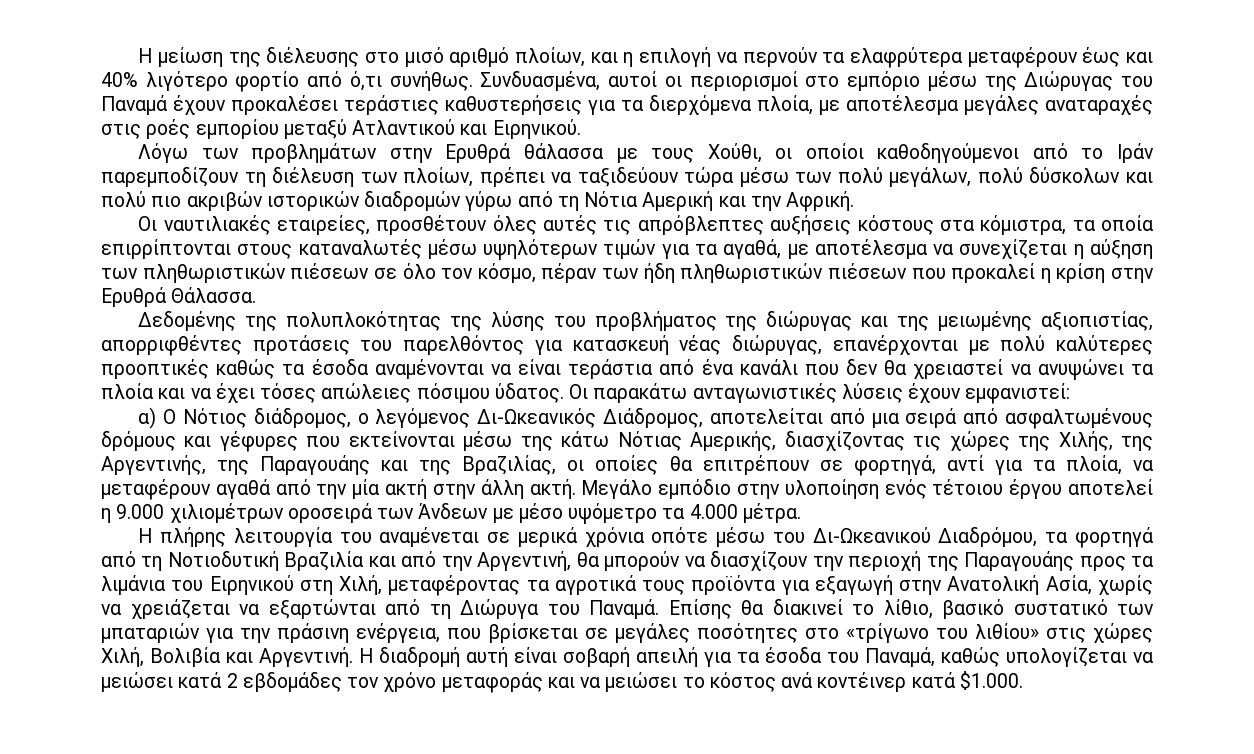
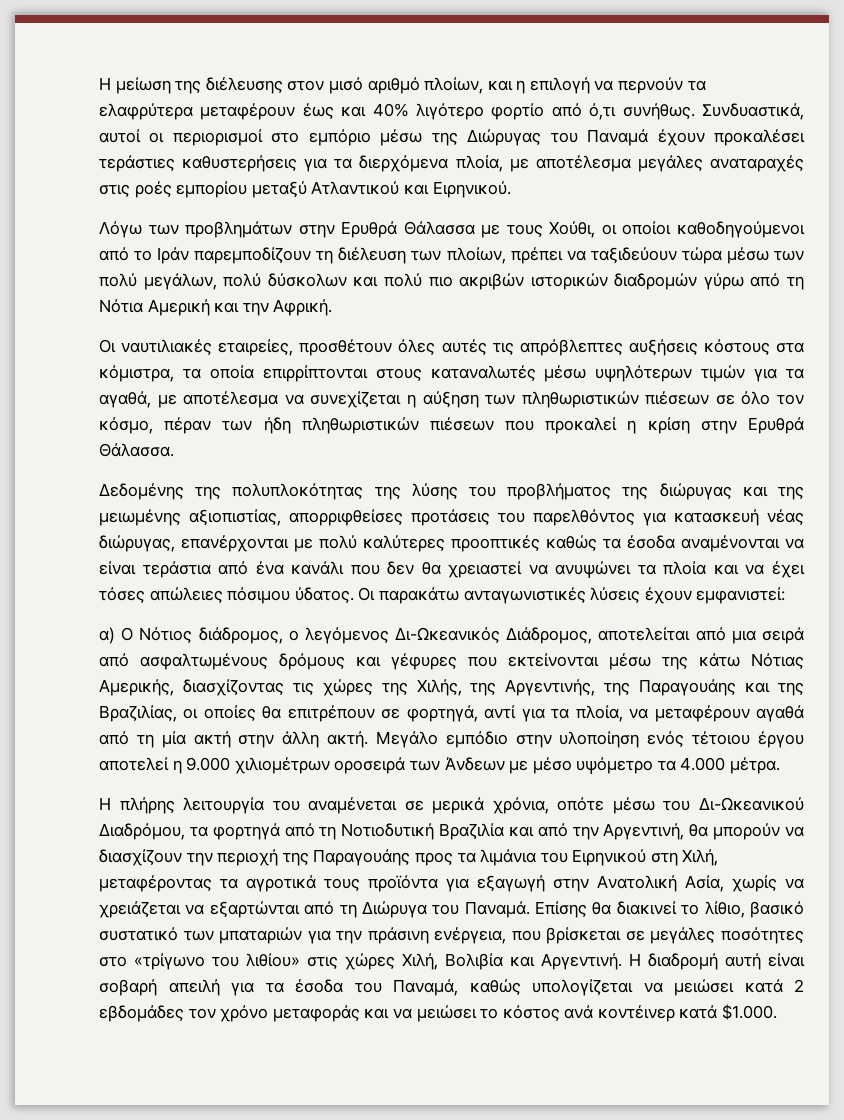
- Η μείωση της διέλευσης στο μισό αριθμό πλοίων, και η επιλογή να περνούν τα ελαφρύτερα μεταφέρουν έως και 40% λιγότερο φορτίο από ό,τι συνήθως.
+ Η μείωση της διέλευσης στον μισό αριθμό πλοίων, και η επιλογή να περνούν τα ελαφρύτερα μεταφέρουν έως και 40% λιγότερο φορτίο από ό,τι συνήθως.
- Συνδυασμένα, αυτοί οι περιορισμοί στο εμπόριο μέσω της Διώρυγας του Παναμά έχουν προκαλέσει τεράστιες καθυστερήσεις για τα διερχόμενα πλοία, με αποτέλεσμα μεγάλες αναταραχές στις ροές εμπορίου μεταξύ Ατλαντικού και Ειρηνικού.
+ Συνδυαστικά, αυτοί οι περιορισμοί στο εμπόριο μέσω της Διώρυγας του Παναμά έχουν προκαλέσει τεράστιες καθυστερήσεις για τα διερχόμενα πλοία, με αποτέλεσμα μεγάλες αναταραχές στις ροές εμπορίου μεταξύ Ατλαντικού και Ειρηνικού.
- Λόγω των προβλημάτων στην Ερυθρά θάλασσα με τους Χούθι, οι οποίοι καθοδηγούμενοι από το Ιράν παρεμποδίζουν τη διέλευση των πλοίων, πρέπει να ταξιδεύουν τώρα μέσω των πολύ μεγάλων, πολύ δύσκολων και πολύ πιο ακριβών ιστορικών διαδρομών γύρω από τη Νότια Αμερική και την Αφρική.
+ Λόγω των προβλημάτων στην Ερυθρά Θάλασσα με τους Χούθι, οι οποίοι καθοδηγούμενοι από το Ιράν παρεμποδίζουν τη διέλευση των πλοίων, πρέπει να ταξιδεύουν τώρα μέσω των πολύ μεγάλων, πολύ δύσκολων και πολύ πιο ακριβών ιστορικών διαδρομών γύρω από τη Νότια Αμερική και την Αφρική.
- Δεδομένης της πολυπλοκότητας της λύσης του προβλήματος της διώρυγας και της μειωμένης αξιοπιστίας, απορριφθέντες προτάσεις του παρελθόντος για κατασκευή νέας διώρυγας, επανέρχονται με πολύ καλύτερες προοπτικές καθώς τα έσοδα αναμένονται να είναι τεράστια από ένα κανάλι που δεν θα χρειαστεί να ανυψώνει τα πλοία και να έχει τόσες απώλειες πόσιμου ύδατος.
+ Δεδομένης της πολυπλοκότητας της λύσης του προβλήματος της διώρυγας και της μειωμένης αξιοπιστίας, απορριφθείσες προτάσεις του παρελθόντος για κατασκευή νέας διώρυγας, επανέρχονται με πολύ καλύτερες προοπτικές καθώς τα έσοδα αναμένονται να είναι τεράστια από ένα κανάλι που δεν θα χρειαστεί να ανυψώνει τα πλοία και να έχει τόσες απώλειες πόσιμου ύδατος.
- α) Ο Νότιος διάδρομος, ο λεγόμενος Δι-Ωκεανικός Διάδρομος, αποτελείται από μια σειρά από ασφαλτωμένους δρόμους και γέφυρες που εκτείνονται μέσω της κάτω Νότιας Αμερικής, διασχίζοντας τις χώρες της Χιλής, της Αργεντινής, της Παραγουάης και της Βραζιλίας, οι οποίες θα επιτρέπουν σε φορτηγά, αντί για τα πλοία, να μεταφέρουν αγαθά από την μία ακτή στην άλλη ακτή.
+ α) Ο Νότιος διάδρομος, ο λεγόμενος Δι-Ωκεανικός Διάδρομος, αποτελείται από μια σειρά από ασφαλτωμένους δρόμους και γέφυρες που εκτείνονται μέσω της κάτω Νότιας Αμερικής, διασχίζοντας τις χώρες της Χιλής, της Αργεντινής, της Παραγουάης και της Βραζιλίας, οι οποίες θα επιτρέπουν σε φορτηγά, αντί για τα πλοία, να μεταφέρουν αγαθά από τη μία ακτή στην άλλη ακτή.
- Η πλήρης λειτουργία του αναμένεται σε μερικά χρόνια οπότε μέσω του Δι-Ωκεανικού Διαδρόμου, τα φορτηγά από τη Νοτιοδυτική Βραζιλία και από την Αργεντινή, θα μπορούν να διασχίζουν την περιοχή της Παραγουάης προς τα λιμάνια του Ειρηνικού στη Χιλή, μεταφέροντας τα αγροτικά τους προϊόντα για εξαγωγή στην Ανατολική Ασία, χωρίς να χρειάζεται να εξαρτώνται από τη Διώρυγα του Παναμά.
+ Η πλήρης λειτουργία του αναμένεται σε μερικά χρόνια, οπότε μέσω του Δι-Ωκεανικού Διαδρόμου, τα φορτηγά από τη Νοτιοδυτική Βραζιλία και από την Αργεντινή, θα μπορούν να διασχίζουν την περιοχή της Παραγουάης προς τα λιμάνια του Ειρηνικού στη Χιλή, μεταφέροντας τα αγροτικά τους προϊόντα για εξαγωγή στην Ανατολική Ασία, χωρίς να χρειάζεται να εξαρτώνται από τη Διώρυγα του Παναμά.

